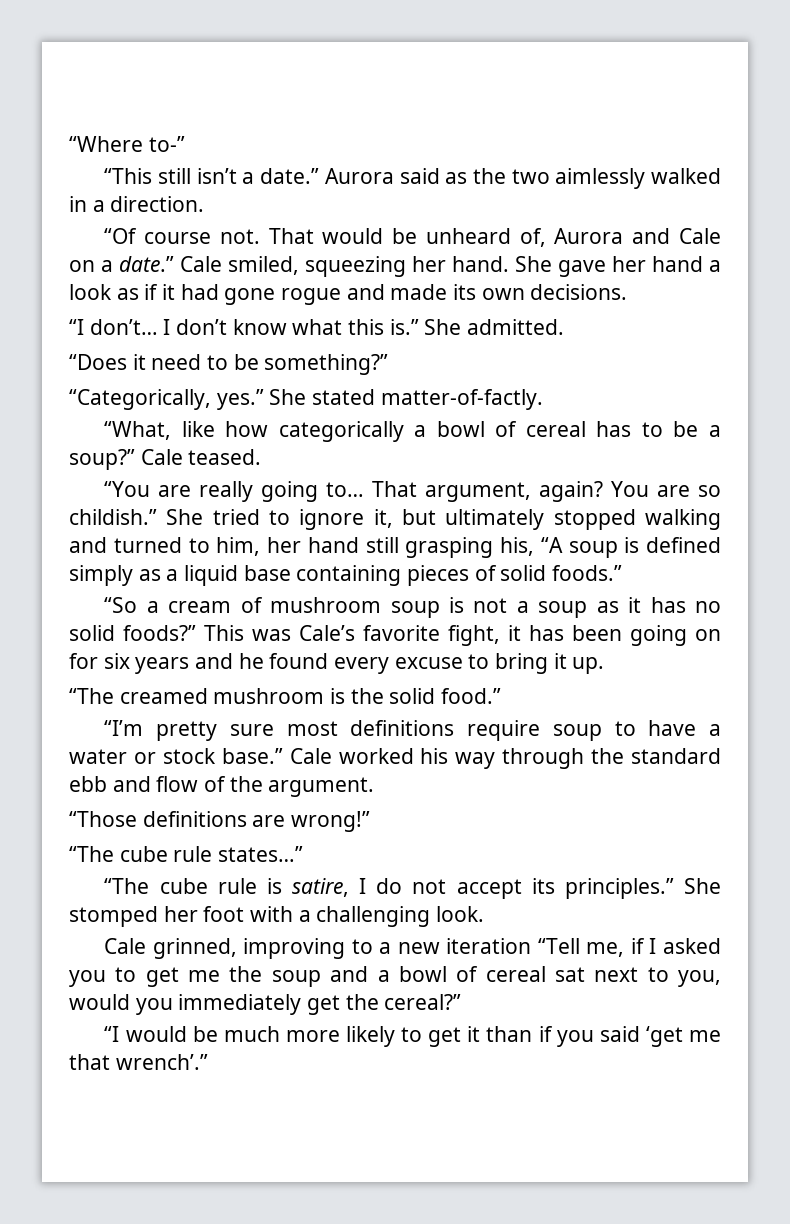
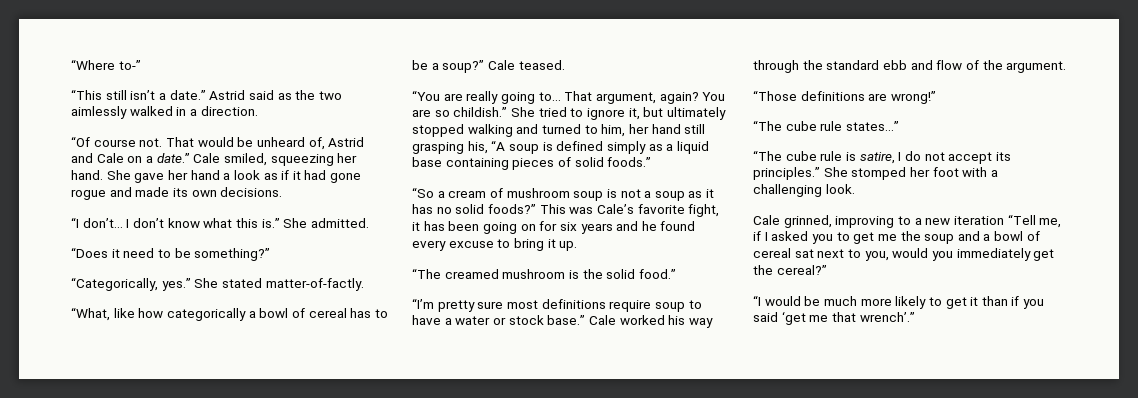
- Aurora said as the two aimlessly walked in a direction.
+ Astrid said as the two aimlessly walked in a direction.
- That would be unheard of, Aurora and Cale on a date.”
+ That would be unheard of, Astrid and Cale on a date.”

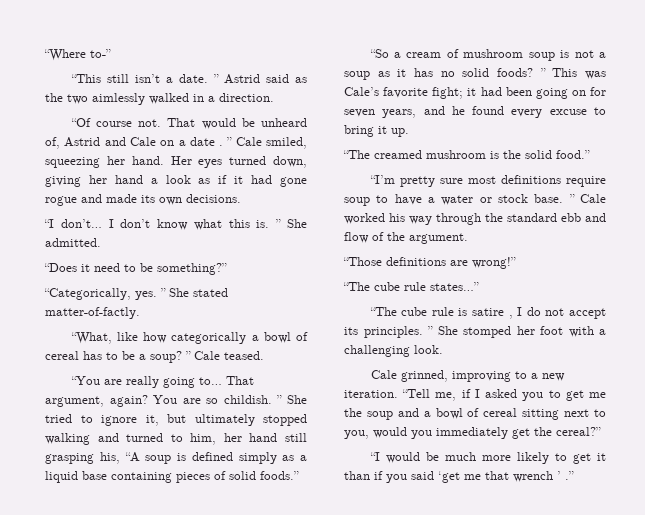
- “This still isn’t a date.” Astrid said as the two aimlessly walked in a direction.
+ “This still isn’t a date. ” Astrid said as the two aimlessly walked in a direction.
- That would be unheard of, Astrid and Cale on a date.” Cale smiled, squeezing her hand.
+ That would be unheard of, Astrid and Cale on a date . ” Cale smiled, squeezing her hand.
- She gave her hand a look as if it had gone rogue and made its own decisions.
+ Her eyes turned down, giving her hand a look as if it had gone rogue and made its own decisions.
- I don’t know what this is.” She admitted.
+ I don’t know what this is. ” She admitted.
- “Categorically, yes.” She stated matter-of-factly.
+ “Categorically, yes. ” She stated matter-of-factly.
- “What, like how categorically a bowl of cereal has to be a soup?” Cale teased.
+ “What, like how categorically a bowl of cereal has to be a soup? ” Cale teased.
- You are so childish.” She tried to ignore it, but ultimately stopped walking and turned to him, her hand still grasping his, “A soup is defined simply as a liquid base containing pieces of solid foods.”
+ You are so childish. ” She tried to ignore it, but ultimately stopped walking and turned to him, her hand still grasping his, “A soup is defined simply as a liquid base containing pieces of solid foods.”
- “So a cream of mushroom soup is not a soup as it has no solid foods?” This was Cale’s favorite fight, it has been going on for six years and he found every excuse to bring it up.
+ “So a cream of mushroom soup is not a soup as it has no solid foods? ” This was Cale’s favorite fight; it had been going on for seven years, and he found every excuse to bring it up.
- “I’m pretty sure most definitions require soup to have a water or stock base.” Cale worked his way through the standard ebb and flow of the argument.
+ “I’m pretty sure most definitions require soup to have a water or stock base. ” Cale worked his way through the standard ebb and flow of the argument.
- “The cube rule is satire, I do not accept its principles.” She stomped her foot with a challenging look.
+ “The cube rule is satire , I do not accept its principles. ” She stomped her foot with a challenging look.
- Cale grinned, improving to a new iteration “Tell me, if I asked you to get me the soup and a bowl of cereal sat next to you, would you immediately get the cereal?”
+ Cale grinned, improving to a new iteration. “Tell me, if I asked you to get me the soup and a bowl of cereal sitting next to you, would you immediately get the cereal?”
- “I would be much more likely to get it than if you said ‘get me that wrench’.”
+ “I would be much more likely to get it than if you said ‘get me that wrench ’ .”

